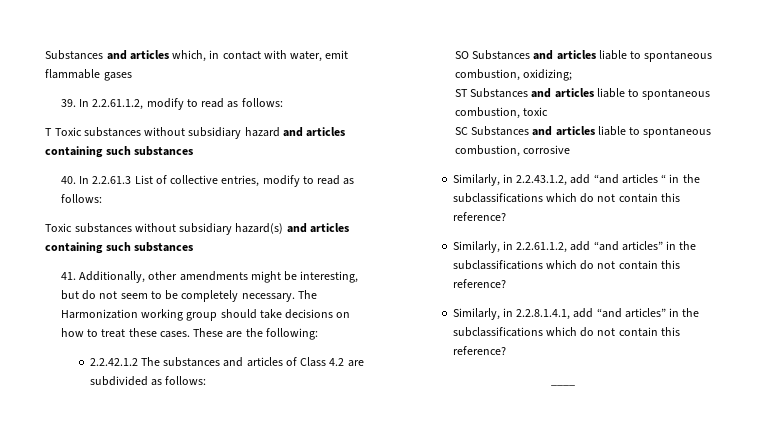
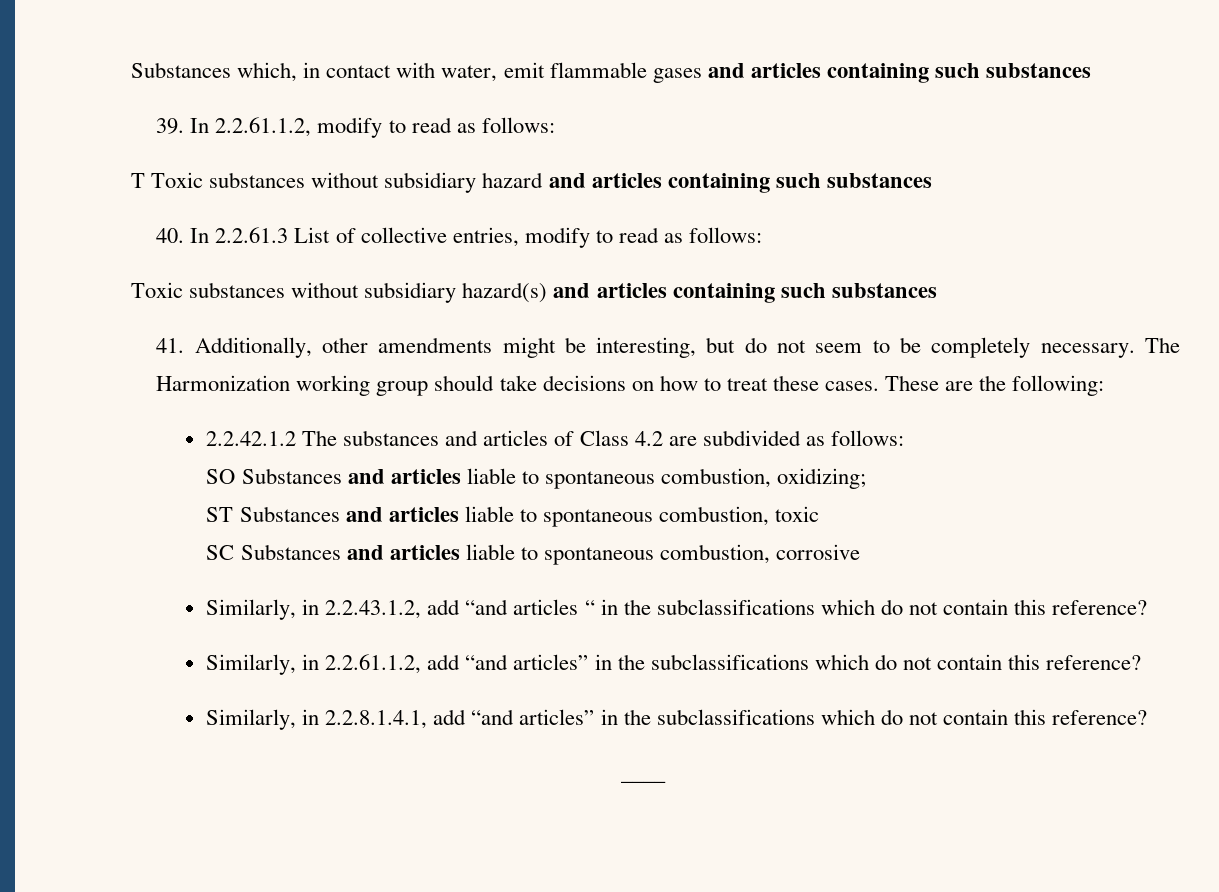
- Substances and articles which, in contact with water, emit flammable gases
+ Substances which, in contact with water, emit flammable gases and articles containing such substances

